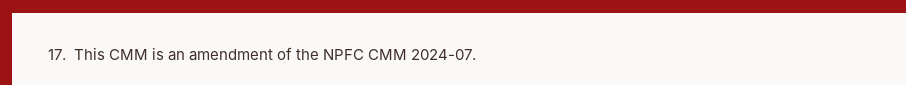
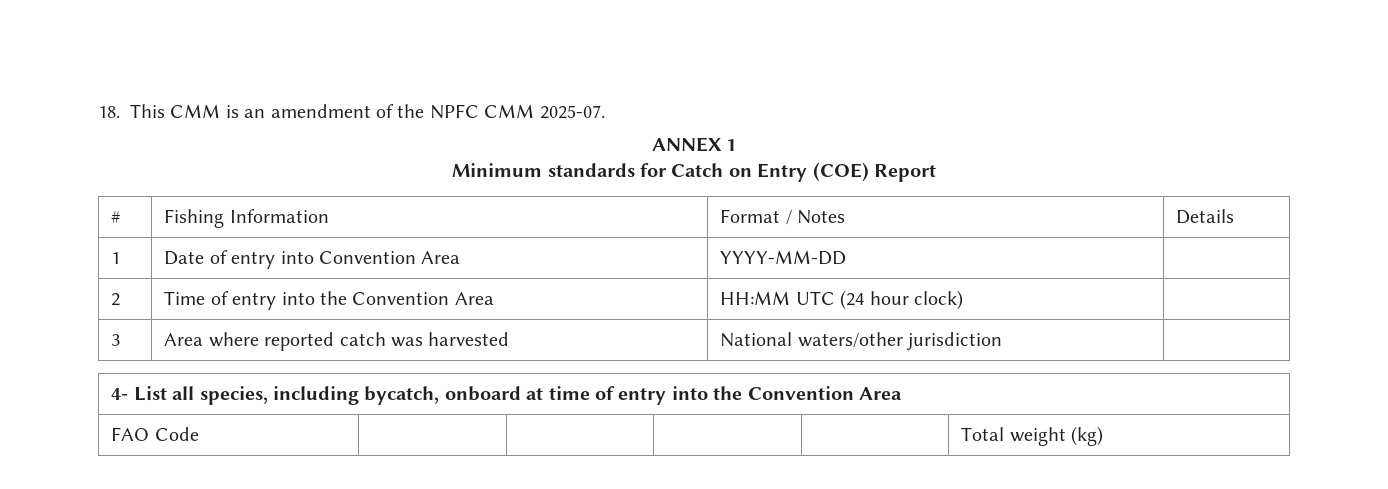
- 17. This CMM is an amendment of the NPFC CMM 2024-07.
+ 18. This CMM is an amendment of the NPFC CMM 2025-07.
+ ANNEX 1
+ Minimum standards for Catch on Entry (COE) Report
+ # | Fishing Information | Format / Notes | Details
+ 1 | Date of entry into Convention Area | YYYY-MM-DD |
+ 2 | Time of entry into the Convention Area | HH:MM UTC (24 hour clock) |
+ 3 | Area where reported catch was harvested | National waters/other jurisdiction |
+ 4- List all species, including bycatch, onboard at time of entry into the Convention Area
+ FAO Code | | | | | Total weight (kg)

